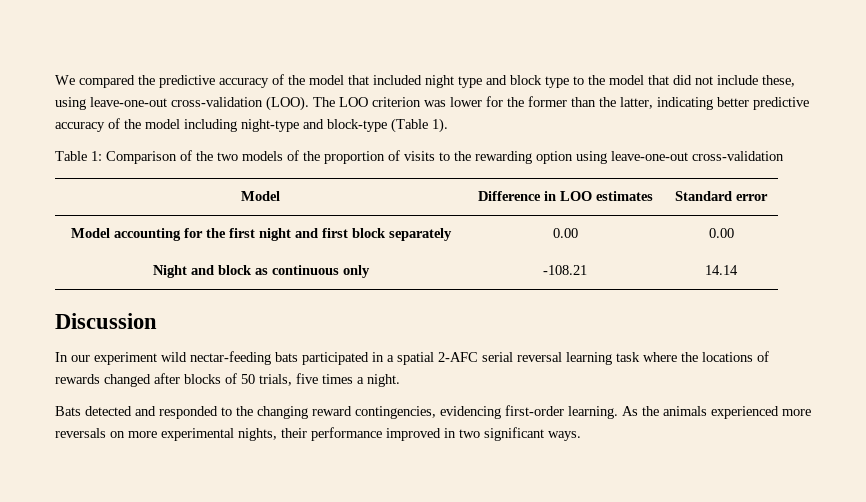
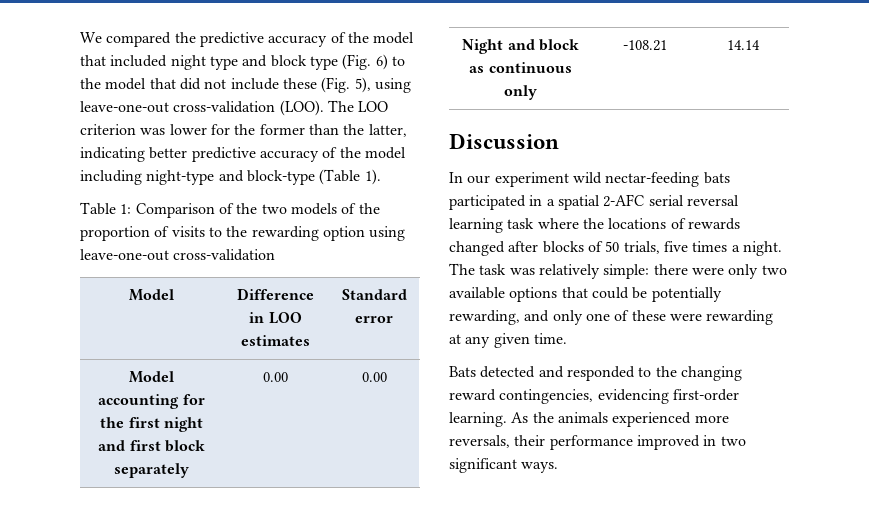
- We compared the predictive accuracy of the model that included night type and block type to the model that did not include these, using leave-one-out cross-validation (LOO).
+ We compared the predictive accuracy of the model that included night type and block type (Fig. 6) to the model that did not include these (Fig. 5), using leave-one-out cross-validation (LOO).
+ The task was relatively simple: there were only two available options that could be potentially rewarding, and only one of these were rewarding at any given time.
- As the animals experienced more reversals on more experimental nights, their performance improved in two significant ways.
+ As the animals experienced more reversals, their performance improved in two significant ways.

